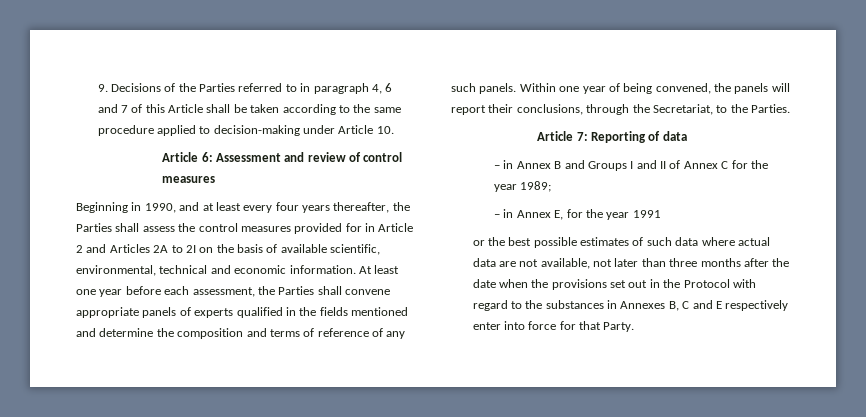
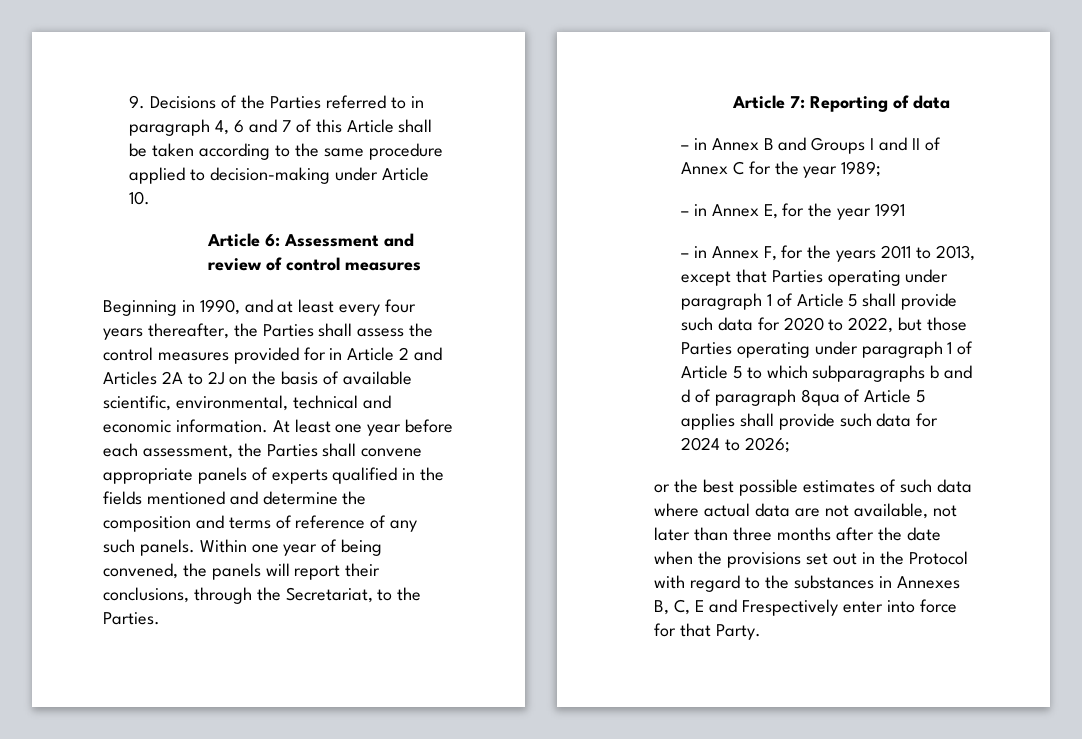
- Beginning in 1990, and at least every four years thereafter, the Parties shall assess the control measures provided for in Article 2 and Articles 2A to 2I on the basis of available scientific, environmental, technical and economic information.
+ Beginning in 1990, and at least every four years thereafter, the Parties shall assess the control measures provided for in Article 2 and Articles 2A to 2J on the basis of available scientific, environmental, technical and economic information.
+ – in Annex F, for the years 2011 to 2013, except that Parties operating under paragraph 1 of Article 5 shall provide such data for 2020 to 2022, but those Parties operating under paragraph 1 of Article 5 to which subparagraphs b and d of paragraph 8qua of Article 5 applies shall provide such data for 2024 to 2026;
- or the best possible estimates of such data where actual data are not available, not later than three months after the date when the provisions set out in the Protocol with regard to the substances in Annexes B, C and E respectively enter into force for that Party.
+ or the best possible estimates of such data where actual data are not available, not later than three months after the date when the provisions set out in the Protocol with regard to the substances in Annexes B, C, E and Frespectively enter into force for that Party.

